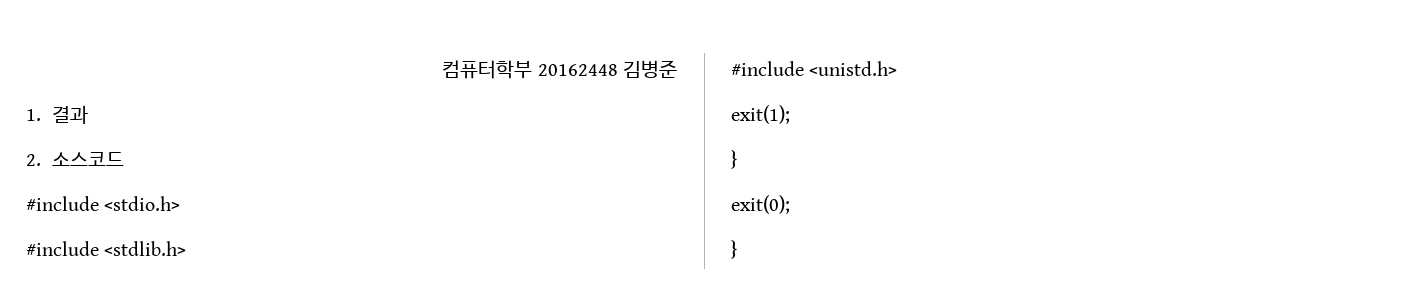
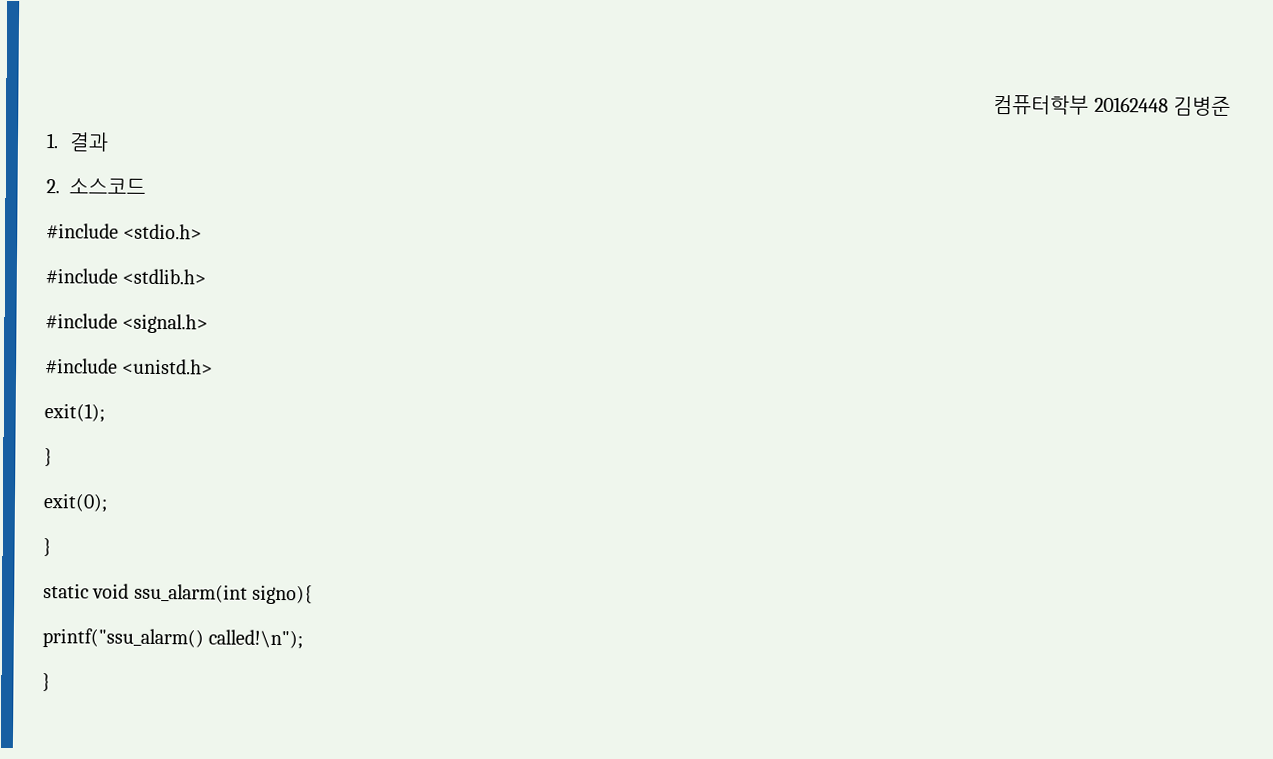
+ #include <signal.h>
+ static void ssu_alarm(int signo){
+ printf("ssu_alarm() called!\n");
+ }

